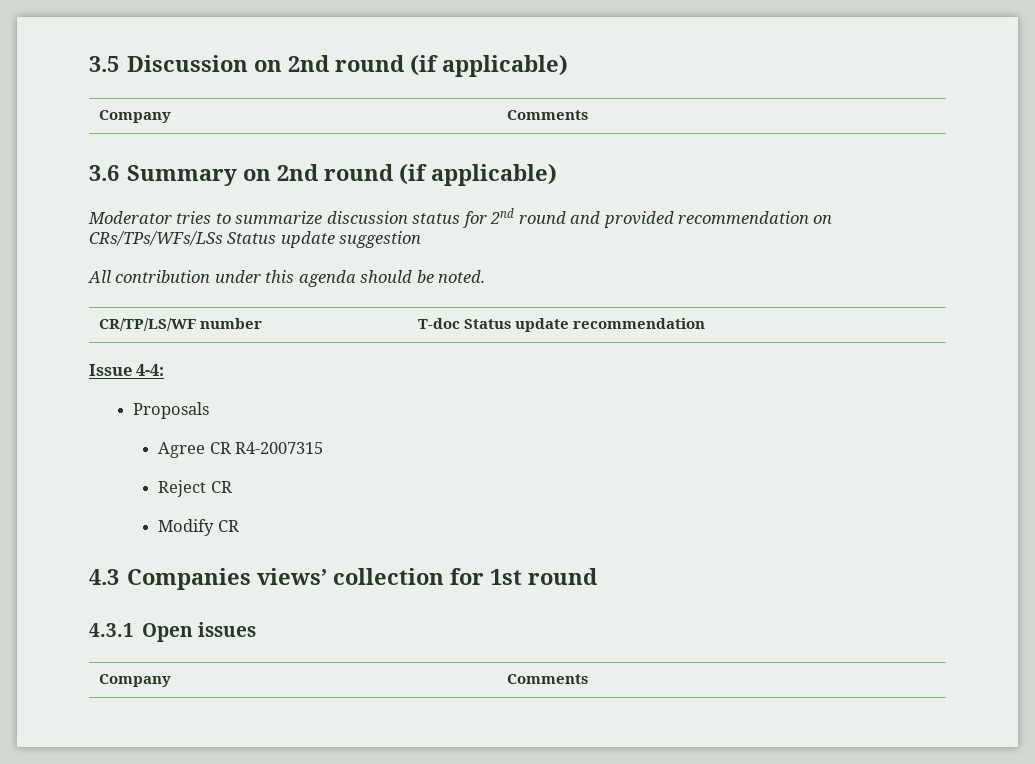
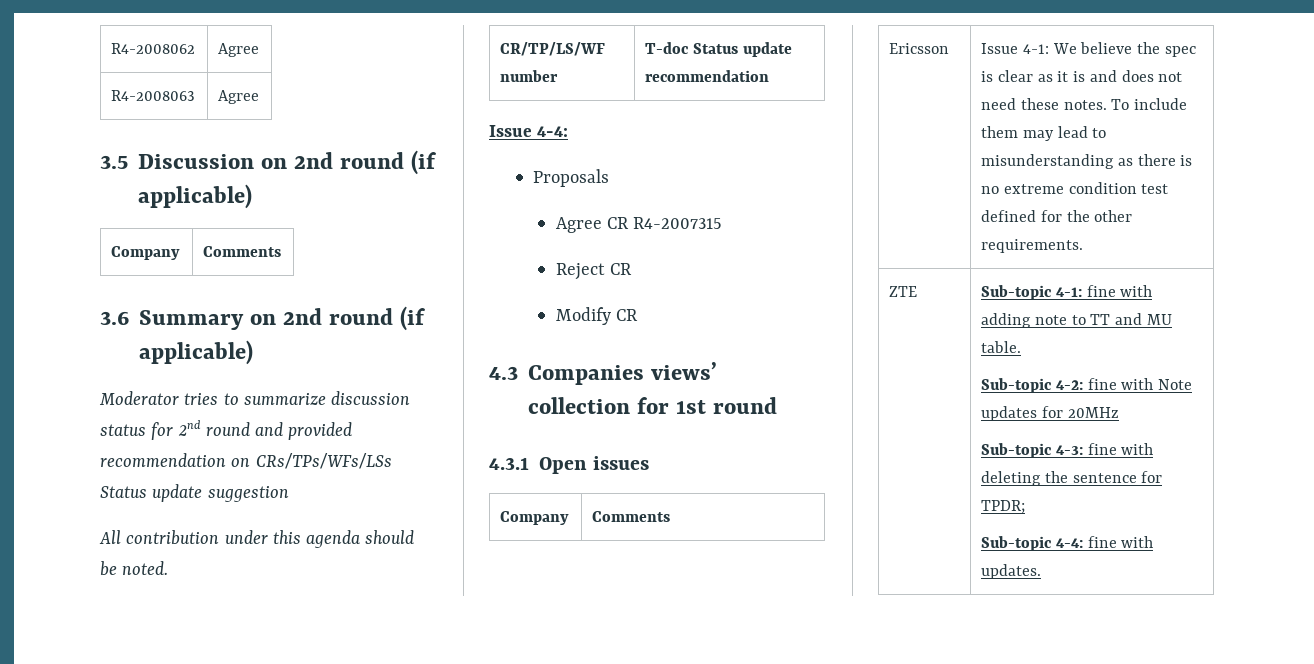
+ R4-2008062 | Agree
+ R4-2008063 | Agree
+ Ericsson | Issue 4-1: We believe the spec is clear as it is and does not need these notes. To include them may lead to misunderstanding as there is no extreme condition test defined for the other requirements.
+ ZTE | Sub-topic 4-1: fine with adding note to TT and MU table.
+ Sub-topic 4-2: fine with Note updates for 20MHz
+ Sub-topic 4-3: fine with deleting the sentence for TPDR;
+ Sub-topic 4-4: fine with updates.

